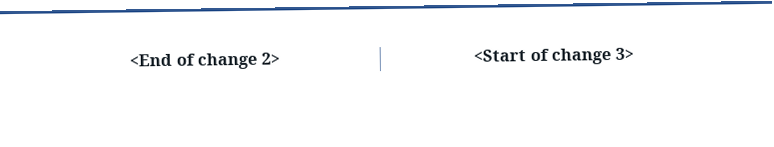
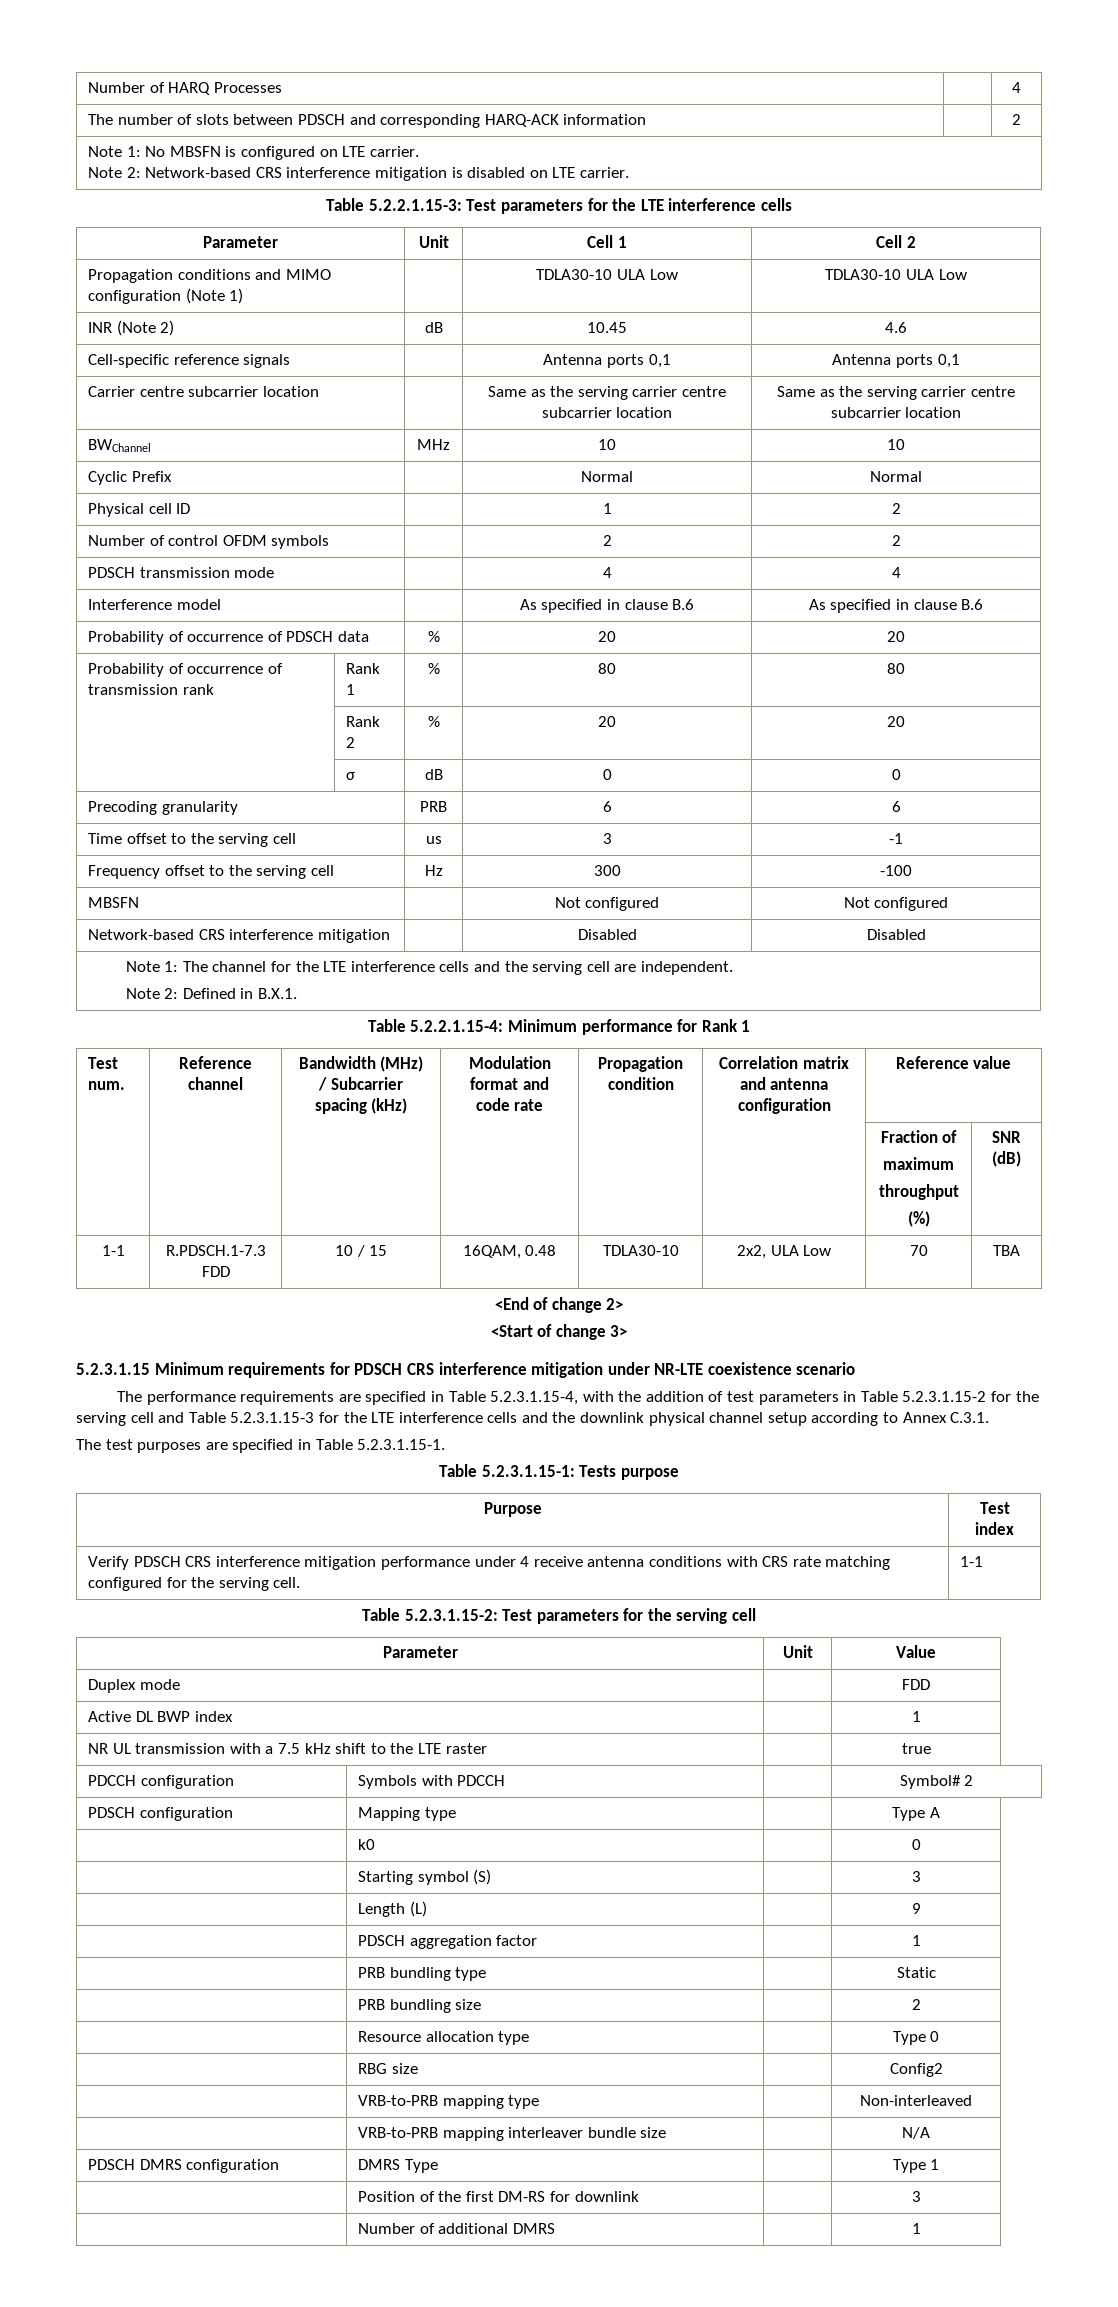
+ Number of HARQ Processes | | 4
+ The number of slots between PDSCH and corresponding HARQ-ACK information | | 2
+ Note 1: No MBSFN is configured on LTE carrier.
+ Note 2: Network-based CRS interference mitigation is disabled on LTE carrier.
+ Table 5.2.2.1.15-3: Test parameters for the LTE interference cells
+ Parameter | Unit | Cell 1 | Cell 2
+ Propagation conditions and MIMO configuration (Note 1) | | TDLA30-10 ULA Low | TDLA30-10 ULA Low
+ INR (Note 2) | dB | 10.45 | 4.6
+ Cell-specific reference signals | | Antenna ports 0,1 | Antenna ports 0,1
+ Carrier centre subcarrier location | | Same as the serving carrier centre subcarrier location | Same as the serving carrier centre subcarrier location
+ BWChannel | MHz | 10 | 10
+ Cyclic Prefix | | Normal | Normal
+ Physical cell ID | | 1 | 2
+ Number of control OFDM symbols | | 2 | 2
+ PDSCH transmission mode | | 4 | 4
+ Interference model | | As specified in clause B.6 | As specified in clause B.6
+ Probability of occurrence of PDSCH data | % | 20 | 20
+ Probability of occurrence of transmission rank | Rank 1 | % | 80 | 80
+ | Rank 2 | % | 20 | 20
+ | σ | dB | 0 | 0
+ Precoding granularity | PRB | 6 | 6
+ Time offset to the serving cell | us | 3 | -1
+ Frequency offset to the serving cell | Hz | 300 | -100
+ MBSFN | | Not configured | Not configured
+ Network-based CRS interference mitigation | | Disabled | Disabled
+ Note 1: The channel for the LTE interference cells and the serving cell are independent.
+ Note 2: Defined in B.X.1.
+ Table 5.2.2.1.15-4: Minimum performance for Rank 1
+ Test num. | Reference channel | Bandwidth (MHz) / Subcarrier spacing (kHz) | Modulation format and code rate | Propagation condition | Correlation matrix and antenna configuration | Reference value
+ | | | | | | Fraction of
+ maximum
+ throughput
+ (%) | SNR (dB)
+ 1-1 | R.PDSCH.1-7.3 FDD | 10 / 15 | 16QAM, 0.48 | TDLA30-10 | 2x2, ULA Low | 70 | TBA
+ 5.2.3.1.15 Minimum requirements for PDSCH CRS interference mitigation under NR-LTE coexistence scenario
+ The performance requirements are specified in Table 5.2.3.1.15-4, with the addition of test parameters in Table 5.2.3.1.15-2 for the serving cell and Table 5.2.3.1.15-3 for the LTE interference cells and the downlink physical channel setup according to Annex C.3.1.
+ The test purposes are specified in Table 5.2.3.1.15-1.
+ Table 5.2.3.1.15-1: Tests purpose
+ Purpose | Test index
+ Verify PDSCH CRS interference mitigation performance under 4 receive antenna conditions with CRS rate matching configured for the serving cell. | 1-1
+ Table 5.2.3.1.15-2: Test parameters for the serving cell
+ Parameter | Unit | Value
+ Duplex mode | | FDD
+ Active DL BWP index | | 1
+ NR UL transmission with a 7.5 kHz shift to the LTE raster | | true
+ PDCCH configuration | Symbols with PDCCH | | Symbol# 2
+ PDSCH configuration | Mapping type | | Type A
+ | k0 | | 0
+ | Starting symbol (S) | | 3
+ | Length (L) | | 9
+ | PDSCH aggregation factor | | 1
+ | PRB bundling type | | Static
+ | PRB bundling size | | 2
+ | Resource allocation type | | Type 0
+ | RBG size | | Config2
+ | VRB-to-PRB mapping type | | Non-interleaved
+ | VRB-to-PRB mapping interleaver bundle size | | N/A
+ PDSCH DMRS configuration | DMRS Type | | Type 1
+ | Position of the first DM-RS for downlink | | 3
+ | Number of additional DMRS | | 1

